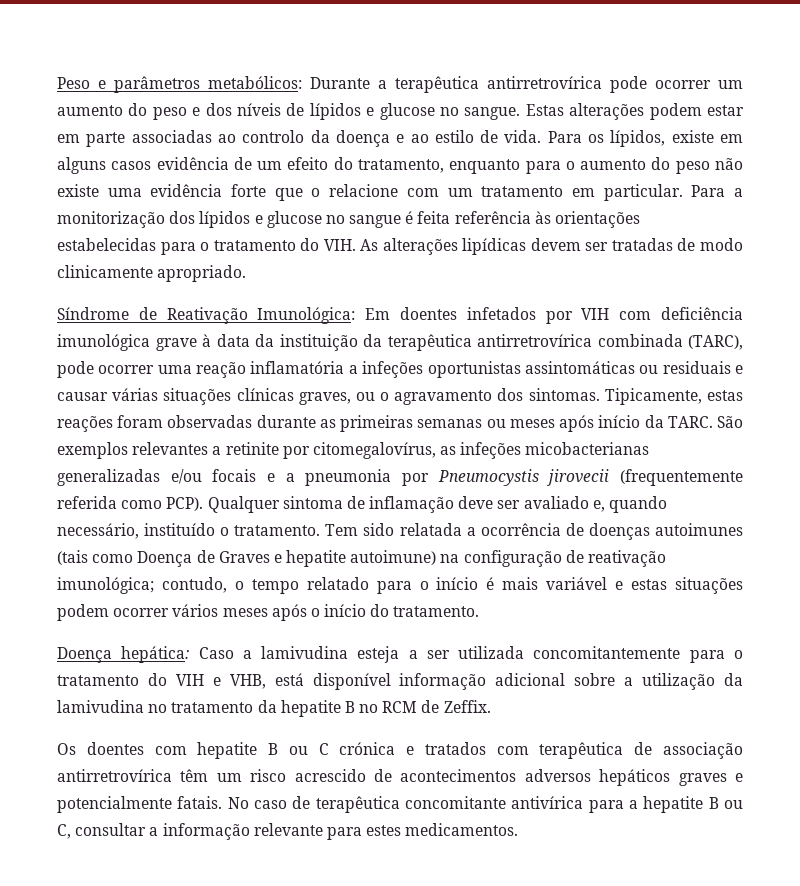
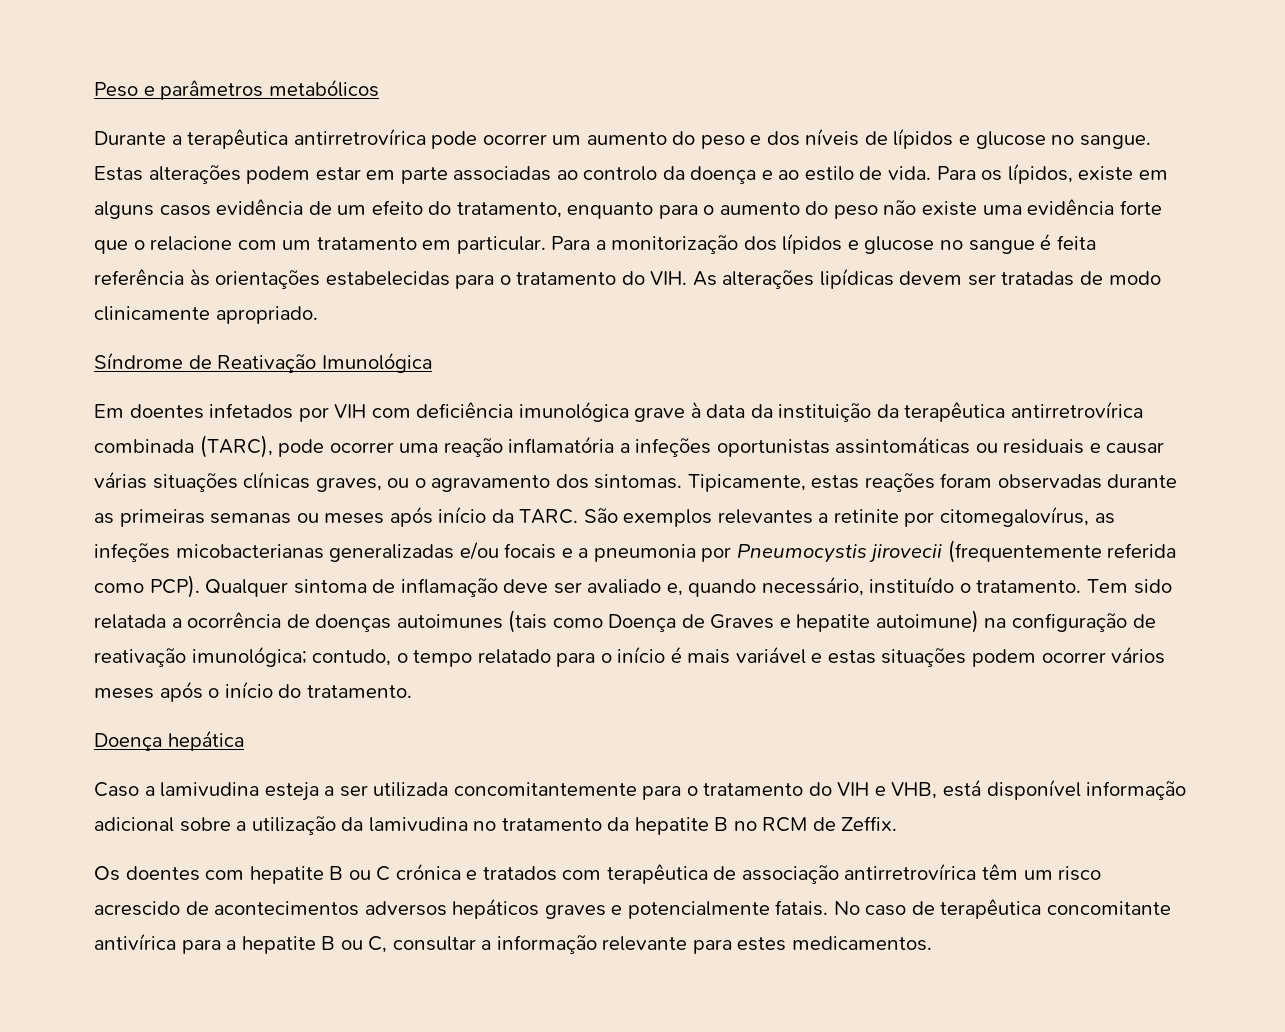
- Peso e parâmetros metabólicos: Durante a terapêutica antirretrovírica pode ocorrer um aumento do peso e dos níveis de lípidos e glucose no sangue.
+ Peso e parâmetros metabólicos
+ Durante a terapêutica antirretrovírica pode ocorrer um aumento do peso e dos níveis de lípidos e glucose no sangue.
- Síndrome de Reativação Imunológica: Em doentes infetados por VIH com deficiência imunológica grave à data da instituição da terapêutica antirretrovírica combinada (TARC), pode ocorrer uma reação inflamatória a infeções oportunistas assintomáticas ou residuais e causar várias situações clínicas graves, ou o agravamento dos sintomas.
+ Síndrome de Reativação Imunológica
+ Em doentes infetados por VIH com deficiência imunológica grave à data da instituição da terapêutica antirretrovírica combinada (TARC), pode ocorrer uma reação inflamatória a infeções oportunistas assintomáticas ou residuais e causar várias situações clínicas graves, ou o agravamento dos sintomas.
- Doença hepática: Caso a lamivudina esteja a ser utilizada concomitantemente para o tratamento do VIH e VHB, está disponível informação adicional sobre a utilização da lamivudina no tratamento da hepatite B no RCM de Zeffix.
+ Doença hepática
+ Caso a lamivudina esteja a ser utilizada concomitantemente para o tratamento do VIH e VHB, está disponível informação adicional sobre a utilização da lamivudina no tratamento da hepatite B no RCM de Zeffix.

